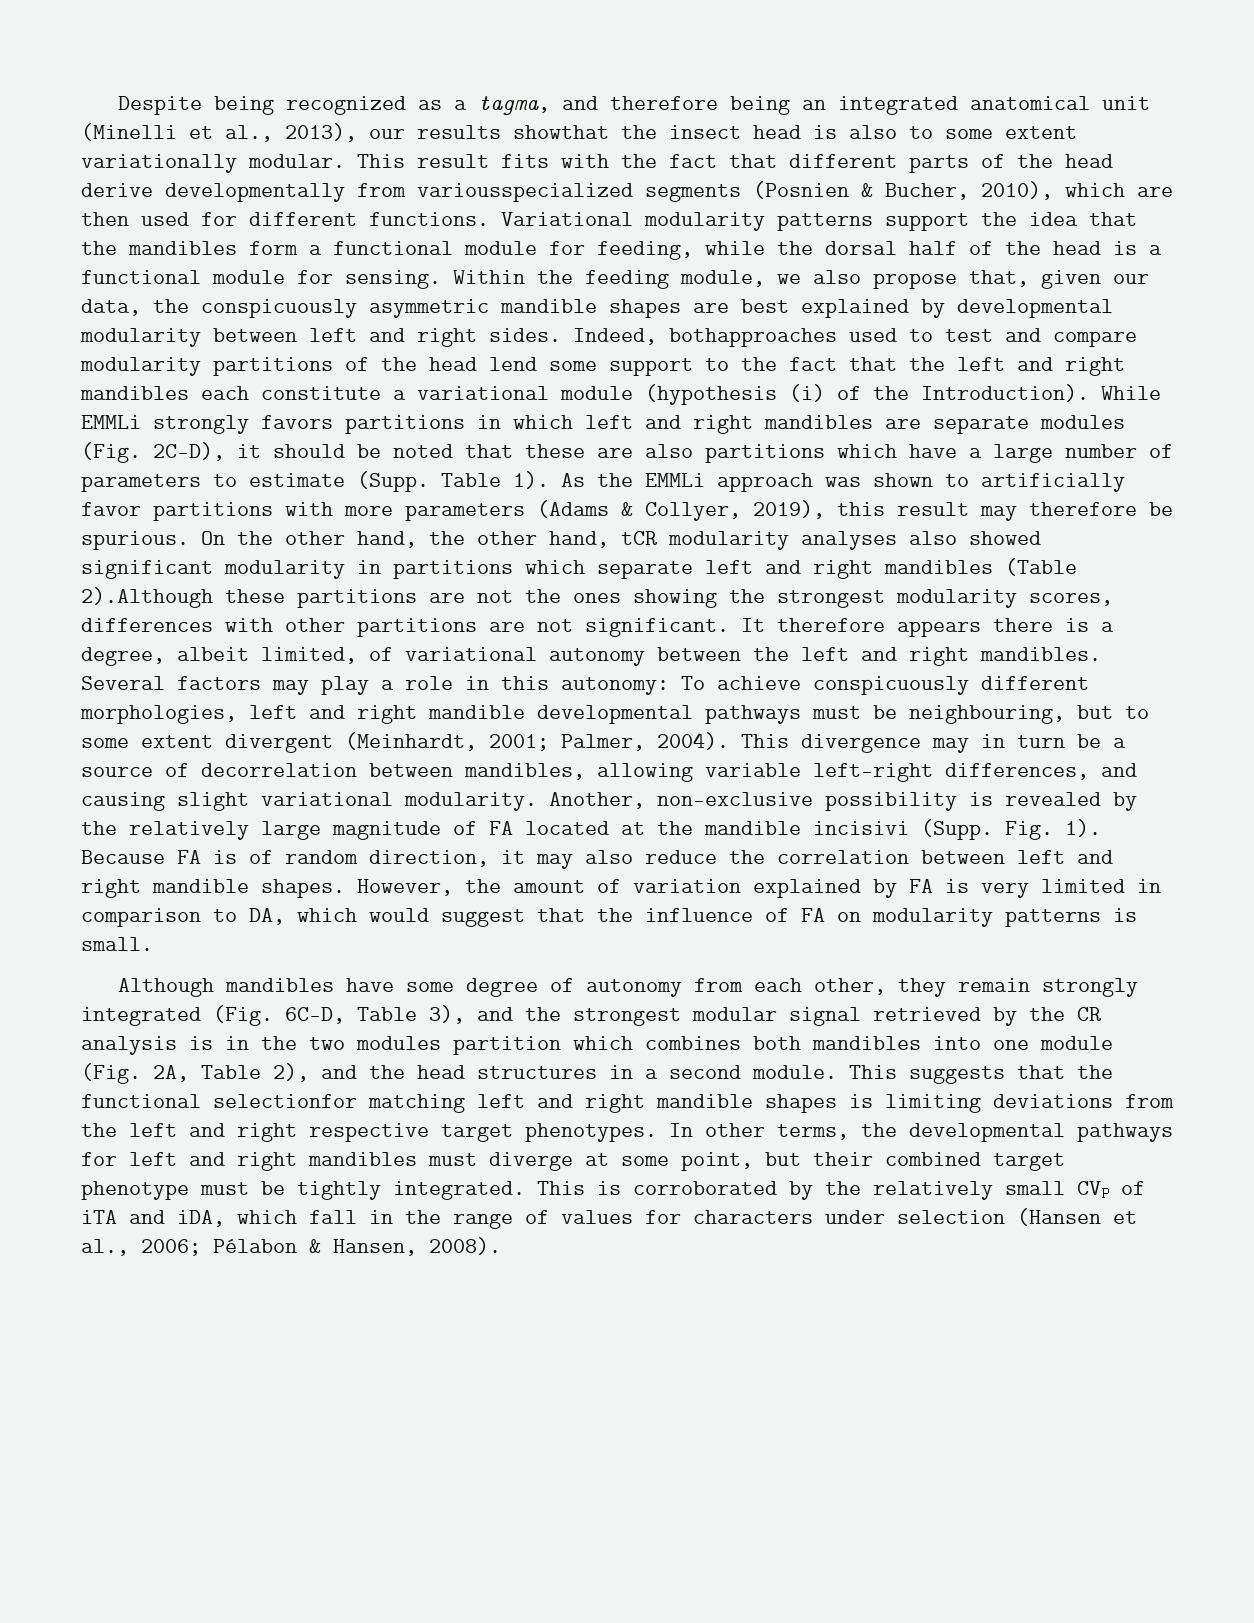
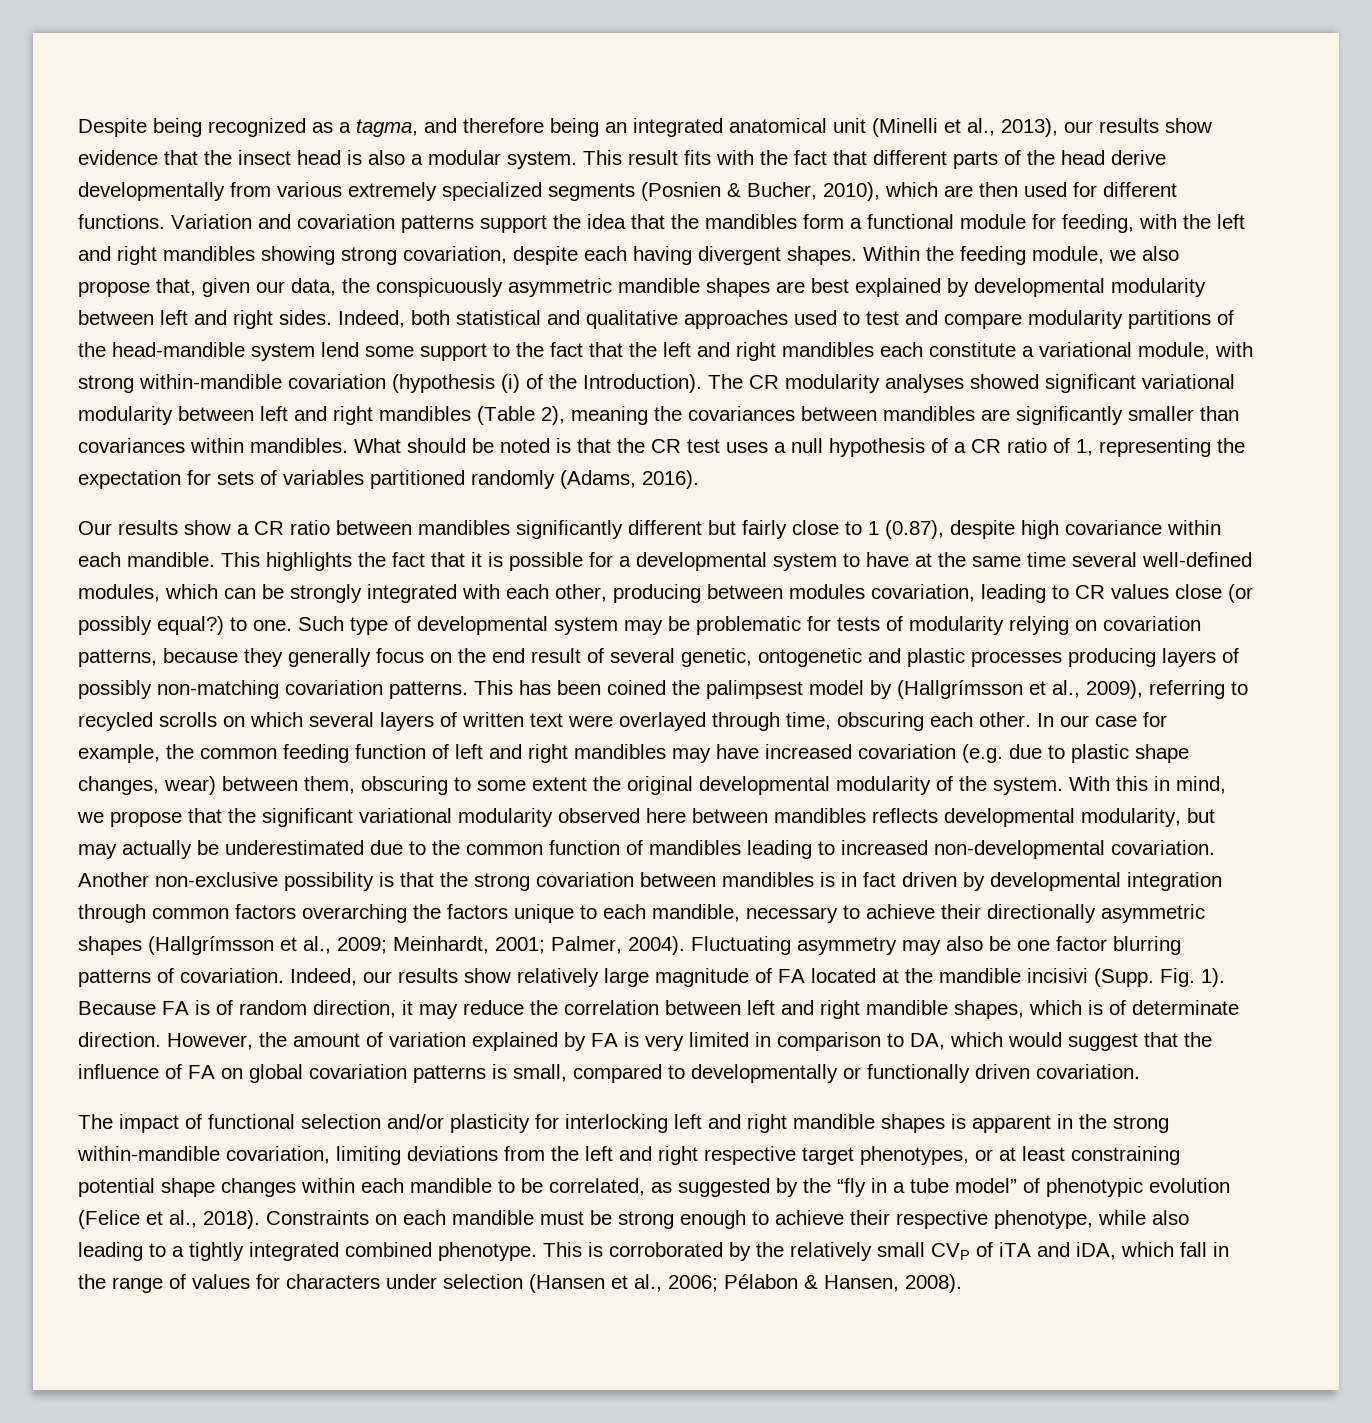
- Despite being recognized as a tagma, and therefore being an integrated anatomical unit (Minelli et al., 2013), our results showthat the insect head is also to some extent variationally modular.
+ Despite being recognized as a tagma, and therefore being an integrated anatomical unit (Minelli et al., 2013), our results show evidence that the insect head is also a modular system.
- This result fits with the fact that different parts of the head derive developmentally from variousspecialized segments (Posnien & Bucher, 2010), which are then used for different functions.
+ This result fits with the fact that different parts of the head derive developmentally from various extremely specialized segments (Posnien & Bucher, 2010), which are then used for different functions.
- Variational modularity patterns support the idea that the mandibles form a functional module for feeding, while the dorsal half of the head is a functional module for sensing.
+ Variation and covariation patterns support the idea that the mandibles form a functional module for feeding, with the left and right mandibles showing strong covariation, despite each having divergent shapes.
- Indeed, bothapproaches used to test and compare modularity partitions of the head lend some support to the fact that the left and right mandibles each constitute a variational module (hypothesis (i) of the Introduction).
+ Indeed, both statistical and qualitative approaches used to test and compare modularity partitions of the head-mandible system lend some support to the fact that the left and right mandibles each constitute a variational module, with strong within-mandible covariation (hypothesis (i) of the Introduction).
- While EMMLi strongly favors partitions in which left and right mandibles are separate modules (Fig. 2C-D), it should be noted that these are also partitions which have a large number of parameters to estimate (Supp. Table 1). As the EMMLi approach was shown to artificially favor partitions with more parameters (Adams & Collyer, 2019), this result may therefore be spurious. On the other hand, the other hand, tCR modularity analyses also showed significant modularity in partitions which separate left and right mandibles (Table 2).Although these partitions are not the ones showing the strongest modularity scores, differences with other partitions are not significant. It therefore appears there is a degree, albeit limited, of variational autonomy between the left and right mandibles. Several factors may play a role in this autonomy: To achieve conspicuously different morphologies, left and right mandible developmental pathways must be neighbouring, but to some extent divergent (Meinhardt, 2001; Palmer, 2004). This divergence may in turn be a source of decorrelation between mandibles, allowing variable left-right differences, and causing slight variational modularity. Another, non-exclusive possibility is revealed by the relatively large magnitude of FA located at the mandible incisivi (Supp.
+ The CR modularity analyses showed significant variational modularity between left and right mandibles (Table 2), meaning the covariances between mandibles are significantly smaller than covariances within mandibles. What should be noted is that the CR test uses a null hypothesis of a CR ratio of 1, representing the expectation for sets of variables partitioned randomly (Adams, 2016).
+ Our results show a CR ratio between mandibles significantly different but fairly close to 1 (0.87), despite high covariance within each mandible. This highlights the fact that it is possible for a developmental system to have at the same time several well-defined modules, which can be strongly integrated with each other, producing between modules covariation, leading to CR values close (or possibly equal?) to one. Such type of developmental system may be problematic for tests of modularity relying on covariation patterns, because they generally focus on the end result of several genetic, ontogenetic and plastic processes producing layers of possibly non-matching covariation patterns. This has been coined the palimpsest model by (Hallgrímsson et al., 2009), referring to recycled scrolls on which several layers of written text were overlayed through time, obscuring each other. In our case for example, the common feeding function of left and right mandibles may have increased covariation (e.g. due to plastic shape changes, wear) between them, obscuring to some extent the original developmental modularity of the system. With this in mind, we propose that the significant variational modularity observed here between mandibles reflects developmental modularity, but may actually be underestimated due to the common function of mandibles leading to increased non-developmental covariation. Another non-exclusive possibility is that the strong covariation between mandibles is in fact driven by developmental integration through common factors overarching the factors unique to each mandible, necessary to achieve their directionally asymmetric shapes (Hallgrímsson et al., 2009; Meinhardt, 2001; Palmer, 2004). Fluctuating asymmetry may also be one factor blurring patterns of covariation. Indeed, our results show relatively large magnitude of FA located at the mandible incisivi (Supp.
- Because FA is of random direction, it may also reduce the correlation between left and right mandible shapes.
+ Because FA is of random direction, it may reduce the correlation between left and right mandible shapes, which is of determinate direction.
- However, the amount of variation explained by FA is very limited in comparison to DA, which would suggest that the influence of FA on modularity patterns is small.
- Although mandibles have some degree of autonomy from each other, they remain strongly integrated (Fig. 6C-D, Table 3), and the strongest modular signal retrieved by the CR analysis is in the two modules partition which combines both mandibles into one module (Fig. 2A, Table 2), and the head structures in a second module. This suggests that the functional selectionfor matching left and right mandible shapes is limiting deviations from the left and right respective target phenotypes. In other terms, the developmental pathways for left and right mandibles must diverge at some point, but their combined target phenotype must be tightly integrated.
+ However, the amount of variation explained by FA is very limited in comparison to DA, which would suggest that the influence of FA on global covariation patterns is small, compared to developmentally or functionally driven covariation.
+ The impact of functional selection and/or plasticity for interlocking left and right mandible shapes is apparent in the strong within-mandible covariation, limiting deviations from the left and right respective target phenotypes, or at least constraining potential shape changes within each mandible to be correlated, as suggested by the “fly in a tube model” of phenotypic evolution (Felice et al., 2018). Constraints on each mandible must be strong enough to achieve their respective phenotype, while also leading to a tightly integrated combined phenotype.

